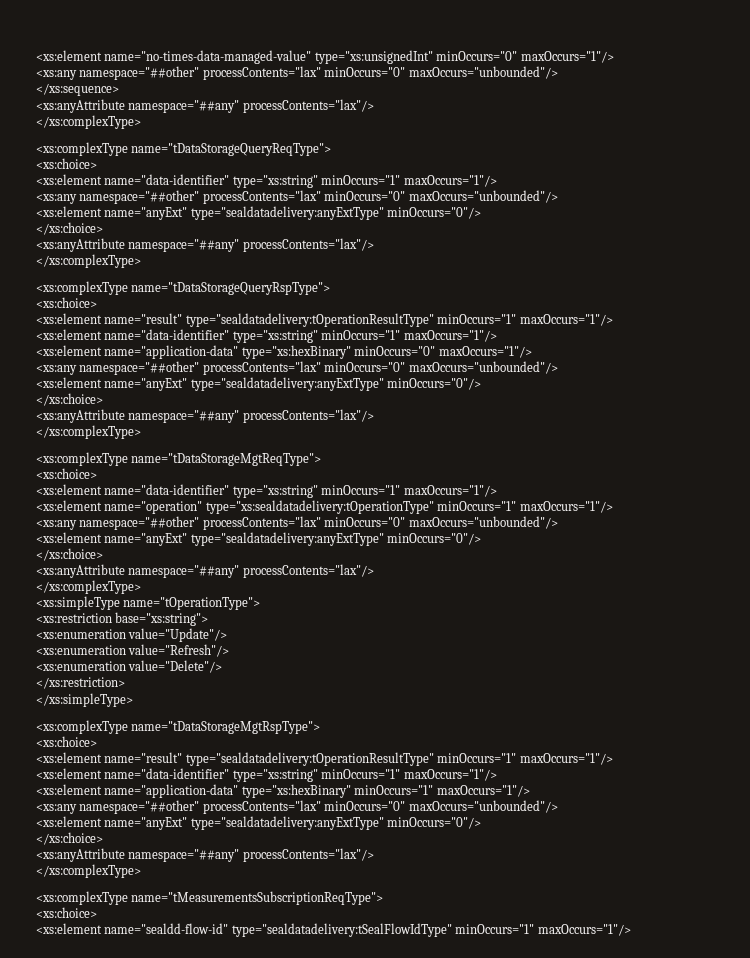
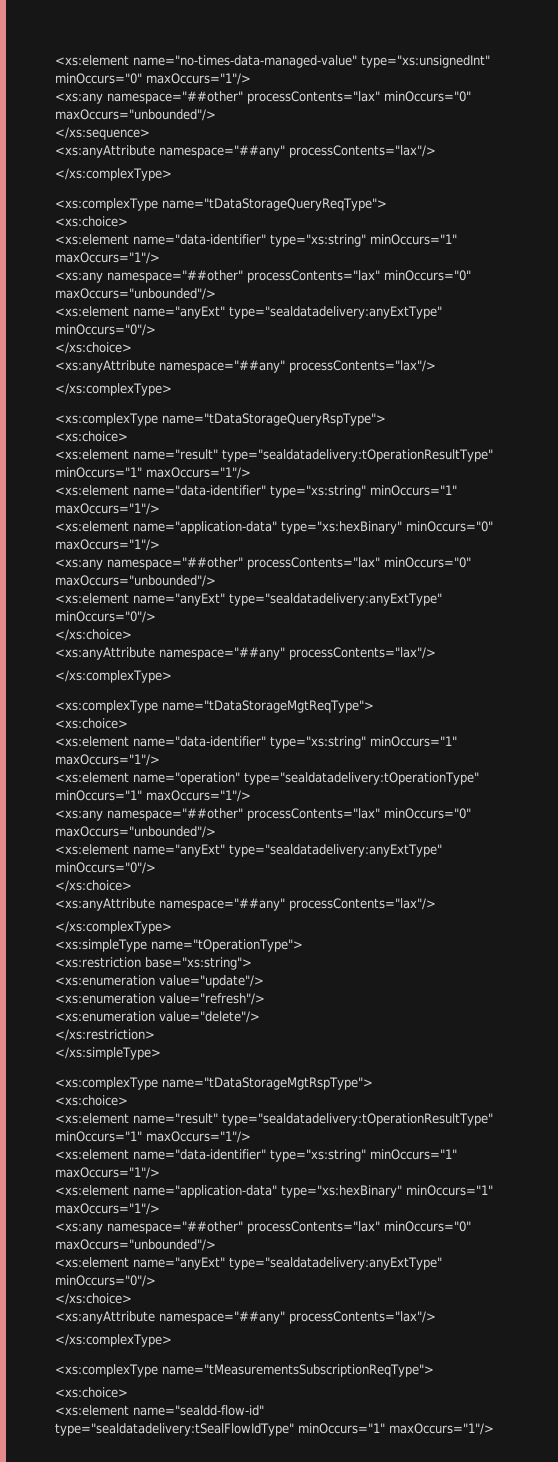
- <xs:element name="operation" type="xs:sealdatadelivery:tOperationType" minOccurs="1" maxOccurs="1"/>
+ <xs:element name="operation" type="sealdatadelivery:tOperationType" minOccurs="1" maxOccurs="1"/>
- <xs:enumeration value="Update"/>
- <xs:enumeration value="Refresh"/>
- <xs:enumeration value="Delete"/>
+ <xs:enumeration value="update"/>
+ <xs:enumeration value="refresh"/>
+ <xs:enumeration value="delete"/>

